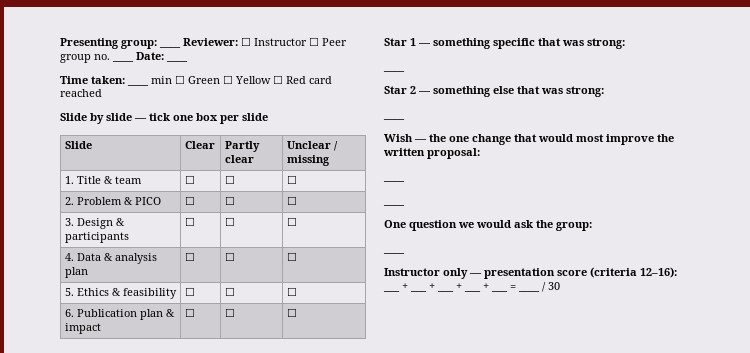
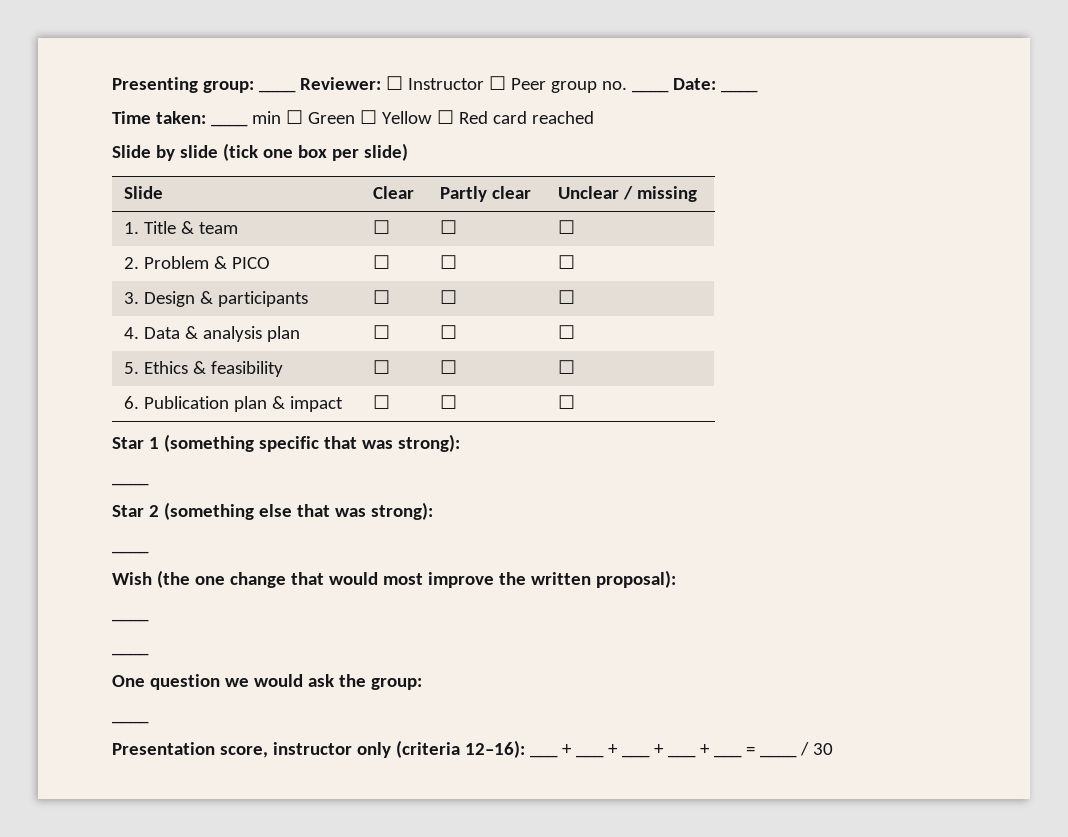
- Slide by slide — tick one box per slide
+ Slide by slide (tick one box per slide)
- Star 1 — something specific that was strong:
+ Star 1 (something specific that was strong):
- Star 2 — something else that was strong:
+ Star 2 (something else that was strong):
- Wish — the one change that would most improve the written proposal:
+ Wish (the one change that would most improve the written proposal):
- Instructor only — presentation score (criteria 12–16): ___ + ___ + ___ + ___ + ___ = ____ / 30
+ Presentation score, instructor only (criteria 12–16): ___ + ___ + ___ + ___ + ___ = ____ / 30

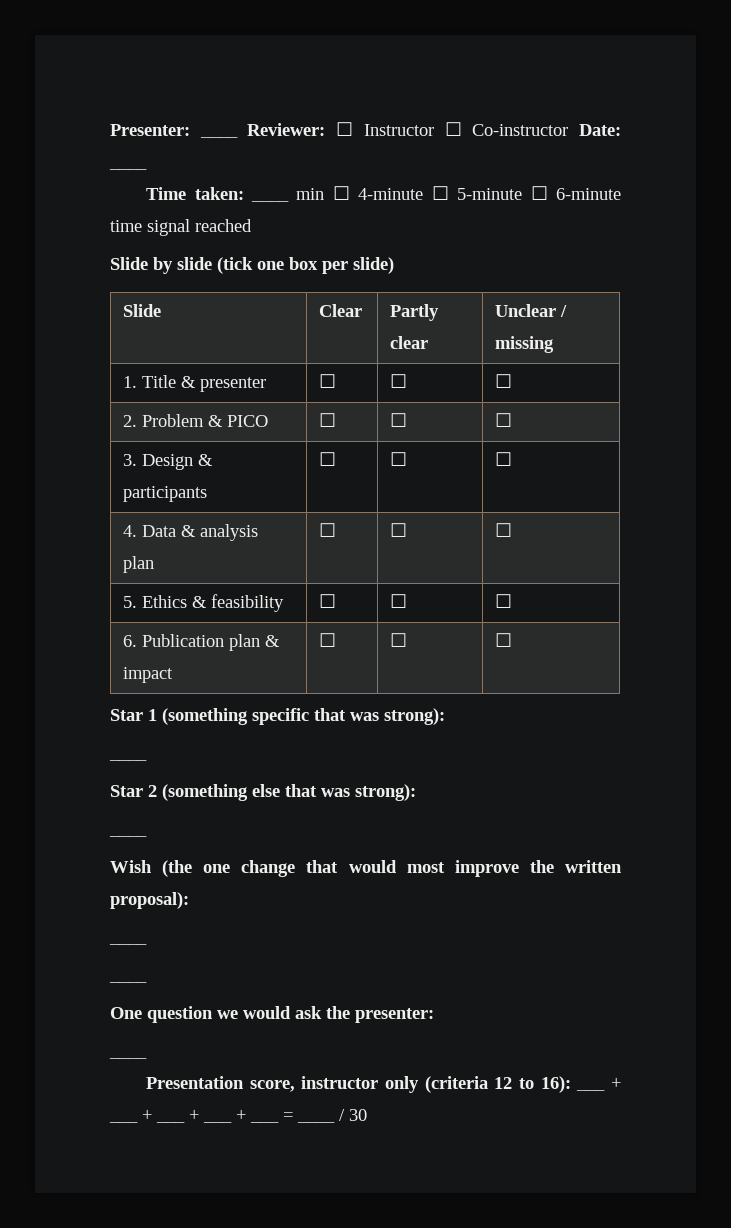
- Presenting group: ____ Reviewer: ☐ Instructor ☐ Peer group no. ____ Date: ____
+ Presenter: ____ Reviewer: ☐ Instructor ☐ Co-instructor Date: ____
- Time taken: ____ min ☐ Green ☐ Yellow ☐ Red card reached
+ Time taken: ____ min ☐ 4-minute ☐ 5-minute ☐ 6-minute time signal reached
- 1. Title & team | ☐ | ☐ | ☐
+ 1. Title & presenter | ☐ | ☐ | ☐
- One question we would ask the group:
+ One question we would ask the presenter:
- Presentation score, instructor only (criteria 12–16): ___ + ___ + ___ + ___ + ___ = ____ / 30
+ Presentation score, instructor only (criteria 12 to 16): ___ + ___ + ___ + ___ + ___ = ____ / 30

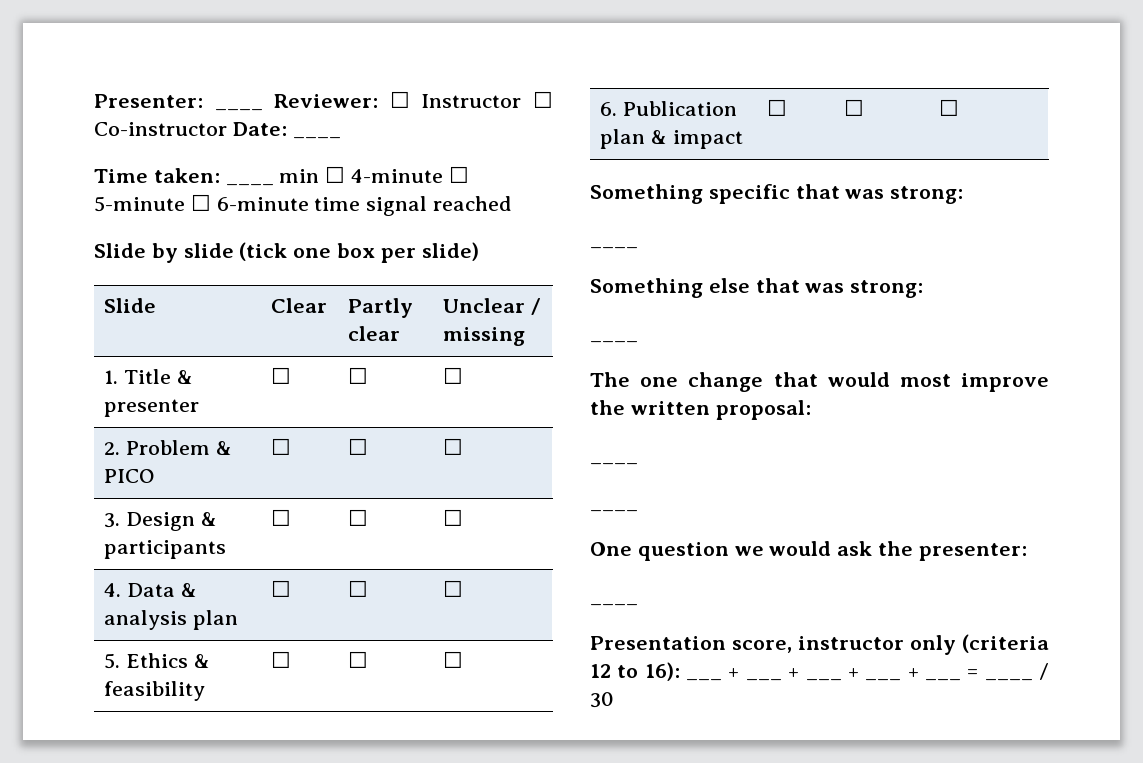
- Star 1 (something specific that was strong):
+ Something specific that was strong:
  ____
- Star 2 (something else that was strong):
+ Something else that was strong:
  ____
- Wish (the one change that would most improve the written proposal):
+ The one change that would most improve the written proposal:

